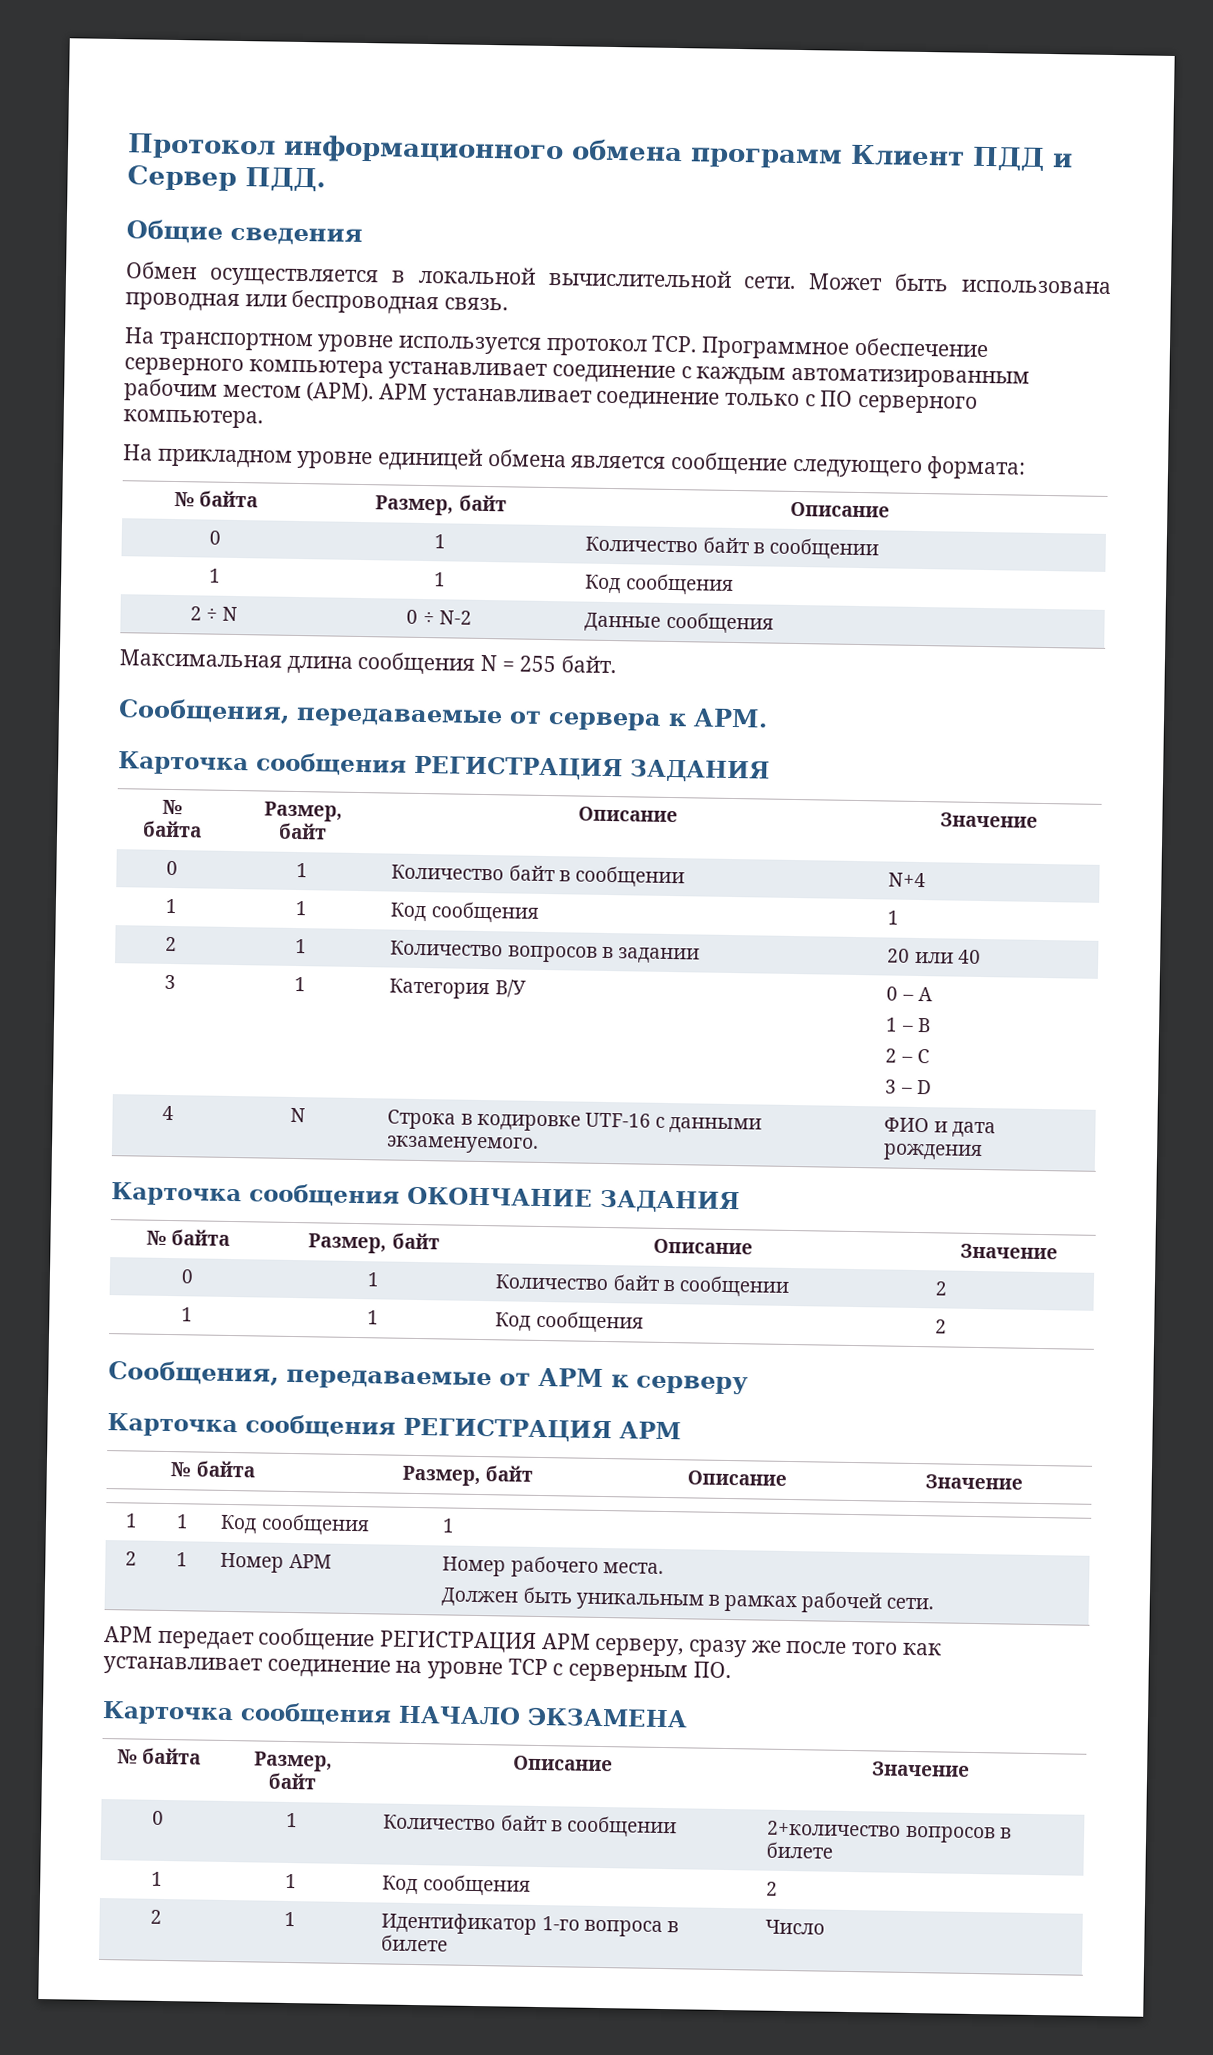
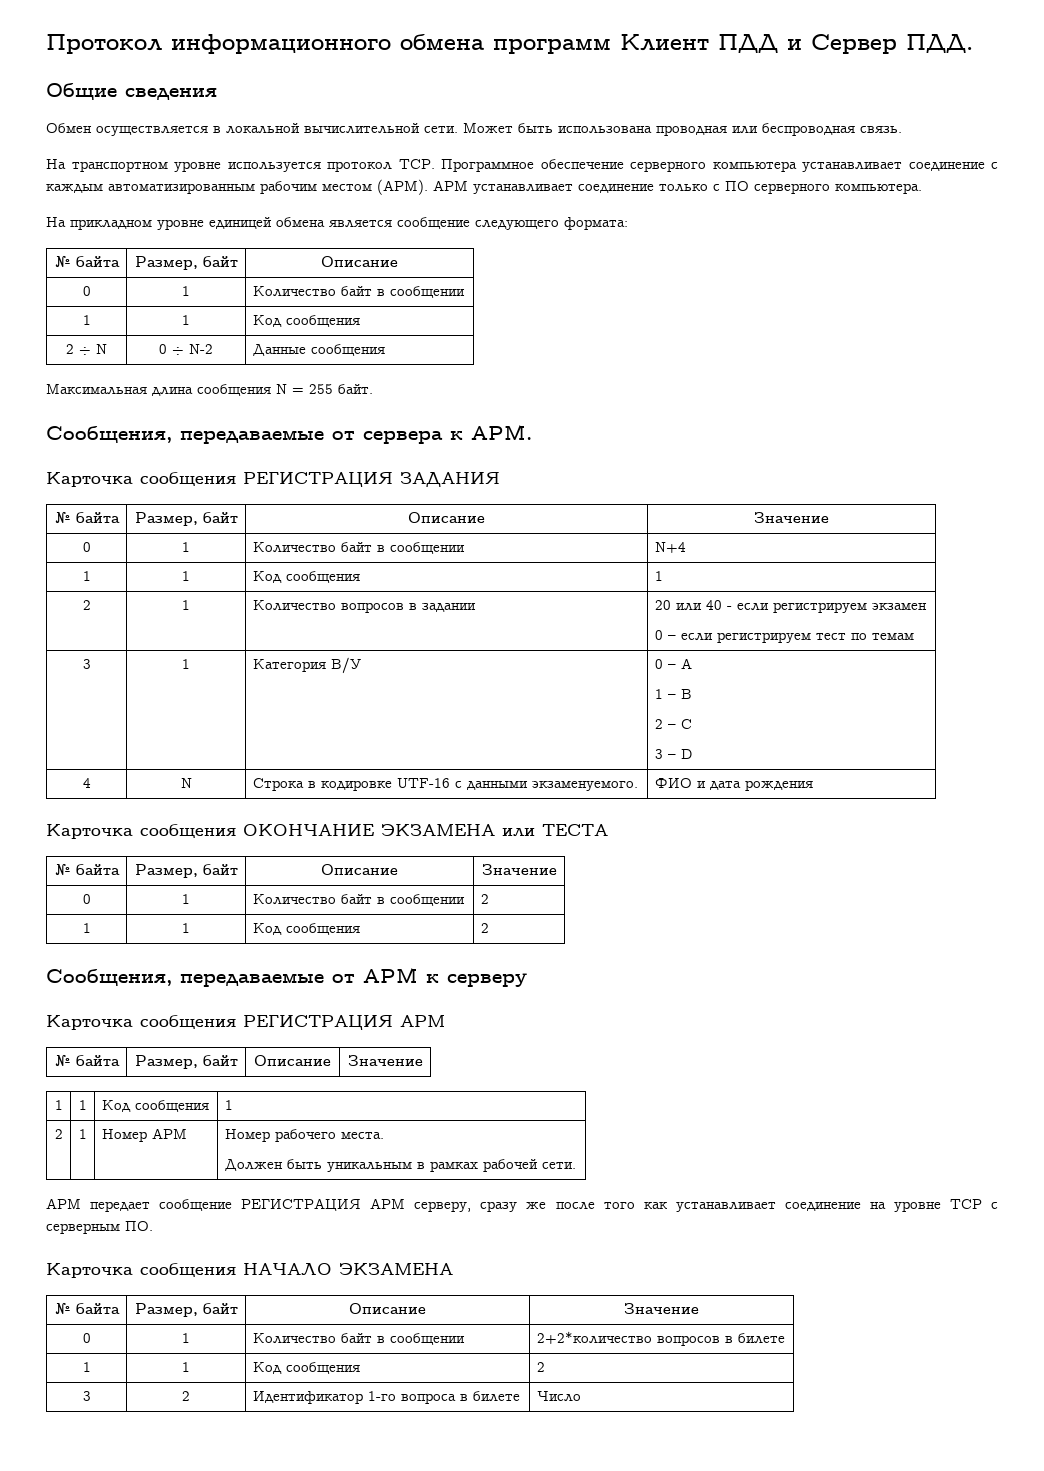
- 2 | 1 | Количество вопросов в задании | 20 или 40
+ 2 | 1 | Количество вопросов в задании | 20 или 40 - если регистрируем экзамен
+ 0 – если регистрируем тест по темам
- Карточка сообщения ОКОНЧАНИЕ ЗАДАНИЯ
+ Карточка сообщения ОКОНЧАНИЕ ЭКЗАМЕНА или ТЕСТА
- 0 | 1 | Количество байт в сообщении | 2+количество вопросов в билете
+ 0 | 1 | Количество байт в сообщении | 2+2*количество вопросов в билете
- 2 | 1 | Идентификатор 1-го вопроса в билете | Число
+ 3 | 2 | Идентификатор 1-го вопроса в билете | Число

